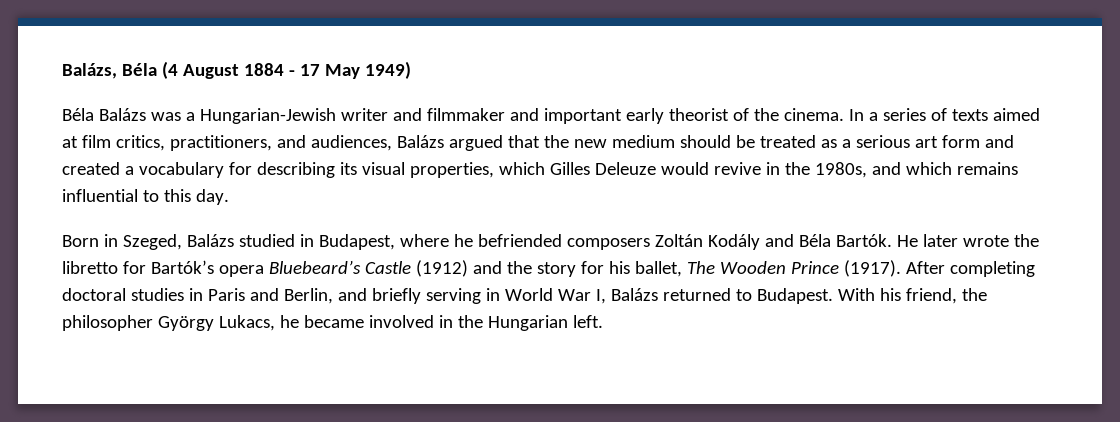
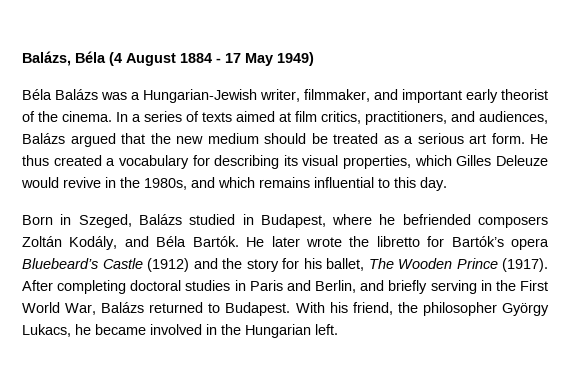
- Béla Balázs was a Hungarian-Jewish writer and filmmaker and important early theorist of the cinema.
+ Béla Balázs was a Hungarian-Jewish writer, filmmaker, and important early theorist of the cinema.
- In a series of texts aimed at film critics, practitioners, and audiences, Balázs argued that the new medium should be treated as a serious art form and created a vocabulary for describing its visual properties, which Gilles Deleuze would revive in the 1980s, and which remains influential to this day.
+ In a series of texts aimed at film critics, practitioners, and audiences, Balázs argued that the new medium should be treated as a serious art form. He thus created a vocabulary for describing its visual properties, which Gilles Deleuze would revive in the 1980s, and which remains influential to this day.
- Born in Szeged, Balázs studied in Budapest, where he befriended composers Zoltán Kodály and Béla Bartók.
+ Born in Szeged, Balázs studied in Budapest, where he befriended composers Zoltán Kodály, and Béla Bartók.
- After completing doctoral studies in Paris and Berlin, and briefly serving in World War I, Balázs returned to Budapest.
+ After completing doctoral studies in Paris and Berlin, and briefly serving in the First World War, Balázs returned to Budapest.

